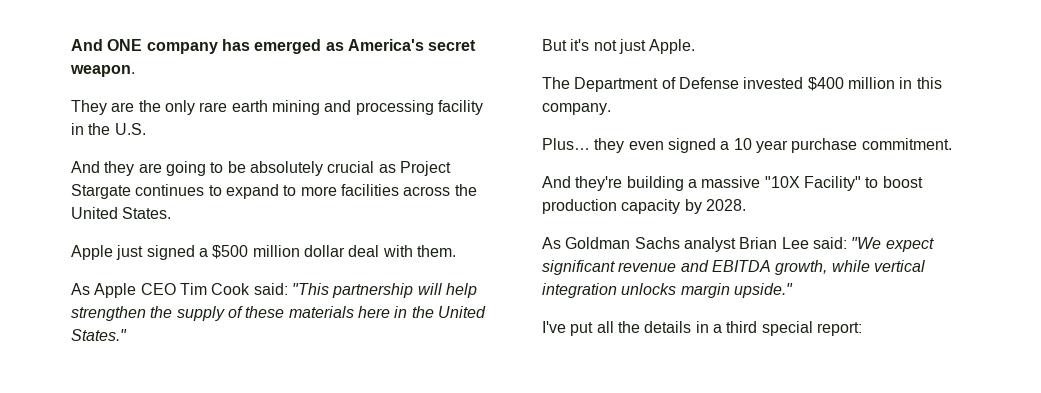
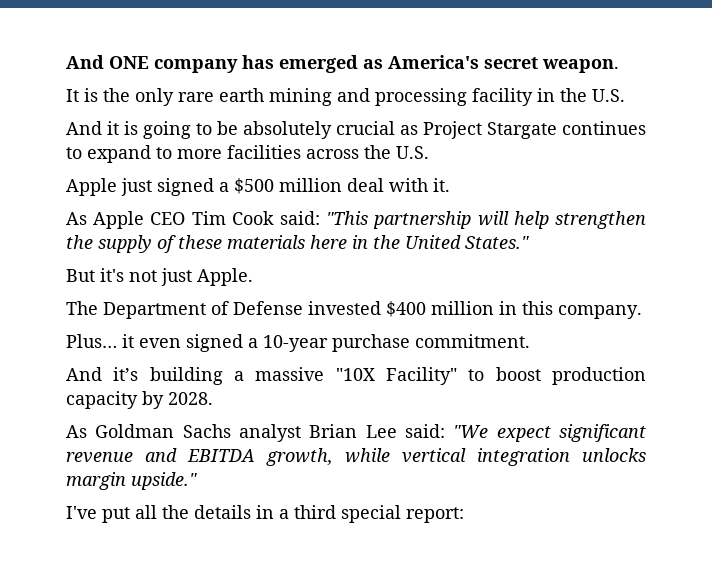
- They are the only rare earth mining and processing facility in the U.S.
+ It is the only rare earth mining and processing facility in the U.S.
- And they are going to be absolutely crucial as Project Stargate continues to expand to more facilities across the United States.
+ And it is going to be absolutely crucial as Project Stargate continues to expand to more facilities across the U.S.
- Apple just signed a $500 million dollar deal with them.
+ Apple just signed a $500 million deal with it.
- Plus… they even signed a 10 year purchase commitment.
+ Plus… it even signed a 10-year purchase commitment.
- And they're building a massive "10X Facility" to boost production capacity by 2028.
+ And it’s building a massive "10X Facility" to boost production capacity by 2028.

